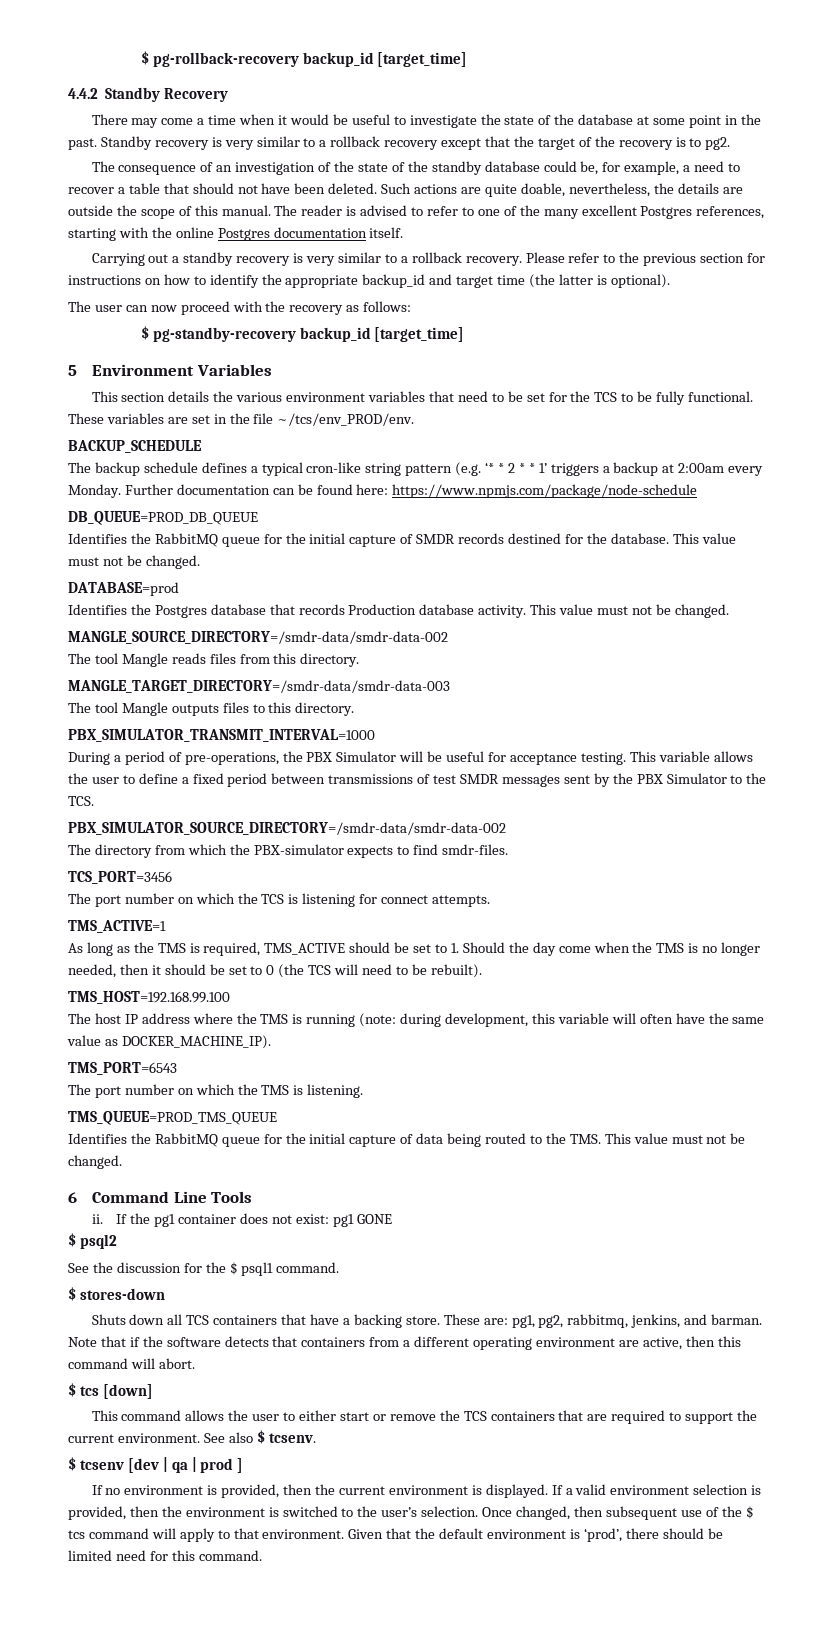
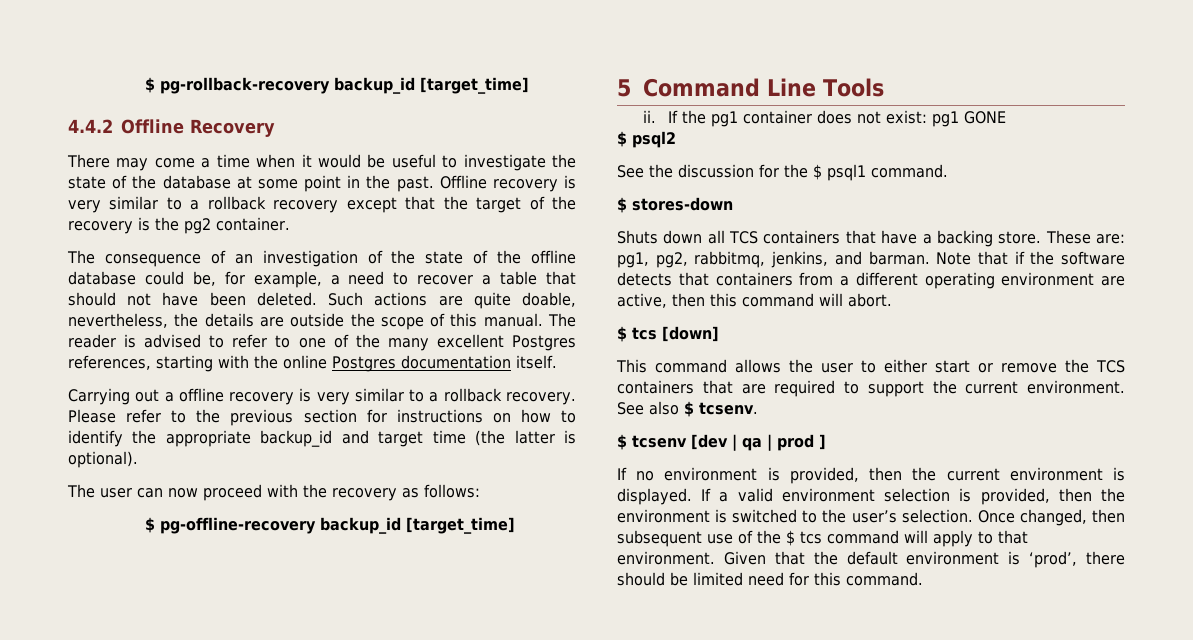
- 4.4.2 Standby Recovery
+ 4.4.2 Offline Recovery
- Standby recovery is very similar to a rollback recovery except that the target of the recovery is to pg2.
+ Offline recovery is very similar to a rollback recovery except that the target of the recovery is the pg2 container.
- The consequence of an investigation of the state of the standby database could be, for example, a need to recover a table that should not have been deleted.
+ The consequence of an investigation of the state of the offline database could be, for example, a need to recover a table that should not have been deleted.
- Carrying out a standby recovery is very similar to a rollback recovery.
+ Carrying out a offline recovery is very similar to a rollback recovery.
- $ pg-standby-recovery backup_id [target_time]
+ $ pg-offline-recovery backup_id [target_time]
- 5 Environment Variables
- This section details the various environment variables that need to be set for the TCS to be fully functional. These variables are set in the file ~/tcs/env_PROD/env.
- BACKUP_SCHEDULE
- The backup schedule defines a typical cron-like string pattern (e.g. ‘* * 2 * * 1’ triggers a backup at 2:00am every Monday. Further documentation can be found here: https://www.npmjs.com/package/node-schedule
- DB_QUEUE=PROD_DB_QUEUE
- Identifies the RabbitMQ queue for the initial capture of SMDR records destined for the database. This value must not be changed.
- DATABASE=prod
- Identifies the Postgres database that records Production database activity. This value must not be changed.
- MANGLE_SOURCE_DIRECTORY=/smdr-data/smdr-data-002
- The tool Mangle reads files from this directory.
- MANGLE_TARGET_DIRECTORY=/smdr-data/smdr-data-003
- The tool Mangle outputs files to this directory.
- PBX_SIMULATOR_TRANSMIT_INTERVAL=1000
- During a period of pre-operations, the PBX Simulator will be useful for acceptance testing. This variable allows the user to define a fixed period between transmissions of test SMDR messages sent by the PBX Simulator to the TCS.
- PBX_SIMULATOR_SOURCE_DIRECTORY=/smdr-data/smdr-data-002
- The directory from which the PBX-simulator expects to find smdr-files.
- TCS_PORT=3456
- The port number on which the TCS is listening for connect attempts.
- TMS_ACTIVE=1
- As long as the TMS is required, TMS_ACTIVE should be set to 1. Should the day come when the TMS is no longer needed, then it should be set to 0 (the TCS will need to be rebuilt).
- TMS_HOST=192.168.99.100
- The host IP address where the TMS is running (note: during development, this variable will often have the same value as DOCKER_MACHINE_IP).
- TMS_PORT=6543
- The port number on which the TMS is listening.
- TMS_QUEUE=PROD_TMS_QUEUE
- Identifies the RabbitMQ queue for the initial capture of data being routed to the TMS. This value must not be changed.
- 6 Command Line Tools
+ 5 Command Line Tools

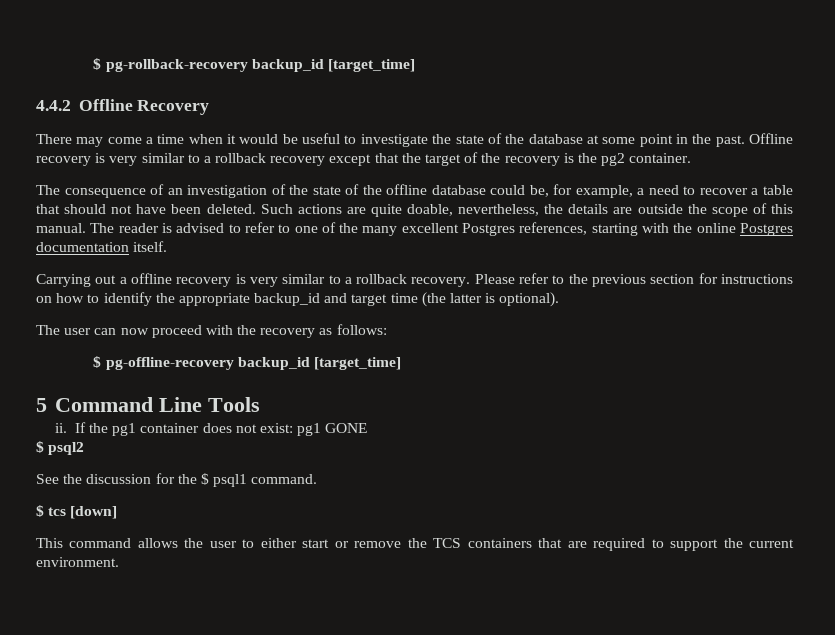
- $ stores-down
- Shuts down all TCS containers that have a backing store. These are: pg1, pg2, rabbitmq, jenkins, and barman. Note that if the software detects that containers from a different operating environment are active, then this command will abort.
- See also $ tcsenv.
- $ tcsenv [dev | qa | prod ]
- If no environment is provided, then the current environment is displayed. If a valid environment selection is provided, then the environment is switched to the user’s selection. Once changed, then subsequent use of the $ tcs command will apply to that environment. Given that the default environment is ‘prod’, there should be limited need for this command.

